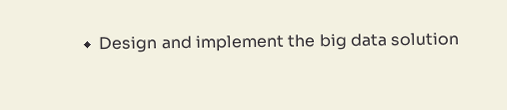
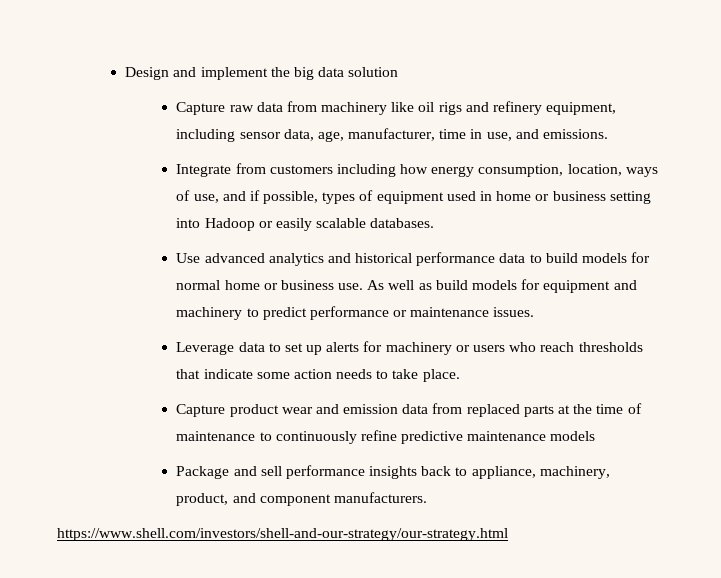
+ Capture raw data from machinery like oil rigs and refinery equipment, including sensor data, age, manufacturer, time in use, and emissions.
+ Integrate from customers including how energy consumption, location, ways of use, and if possible, types of equipment used in home or business setting into Hadoop or easily scalable databases.
+ Use advanced analytics and historical performance data to build models for normal home or business use. As well as build models for equipment and machinery to predict performance or maintenance issues.
+ Leverage data to set up alerts for machinery or users who reach thresholds that indicate some action needs to take place.
+ Capture product wear and emission data from replaced parts at the time of maintenance to continuously refine predictive maintenance models
+ Package and sell performance insights back to appliance, machinery, product, and component manufacturers.
+ https://www.shell.com/investors/shell-and-our-strategy/our-strategy.html

